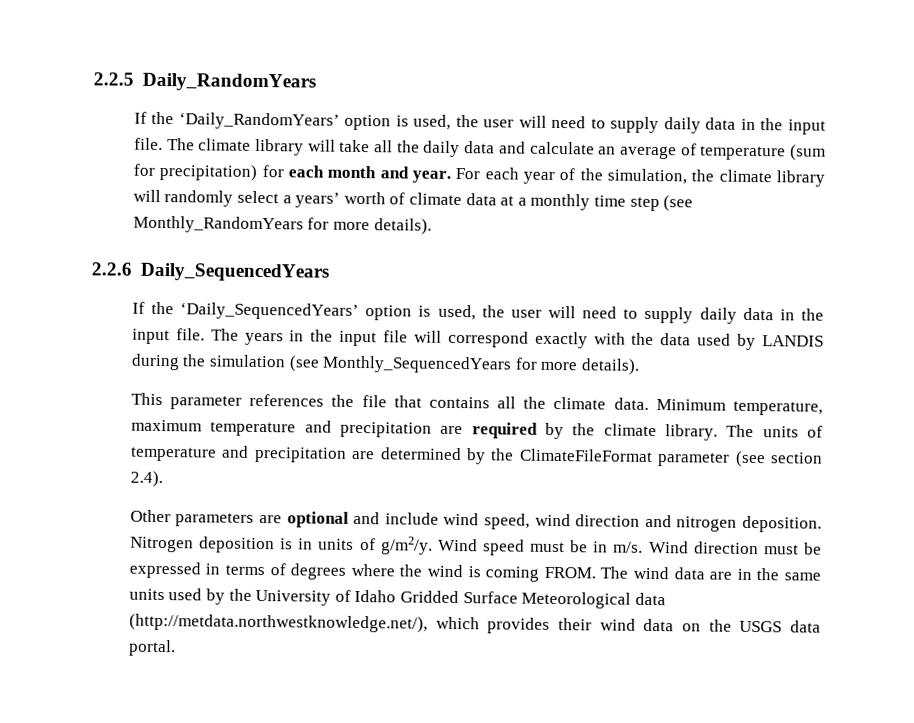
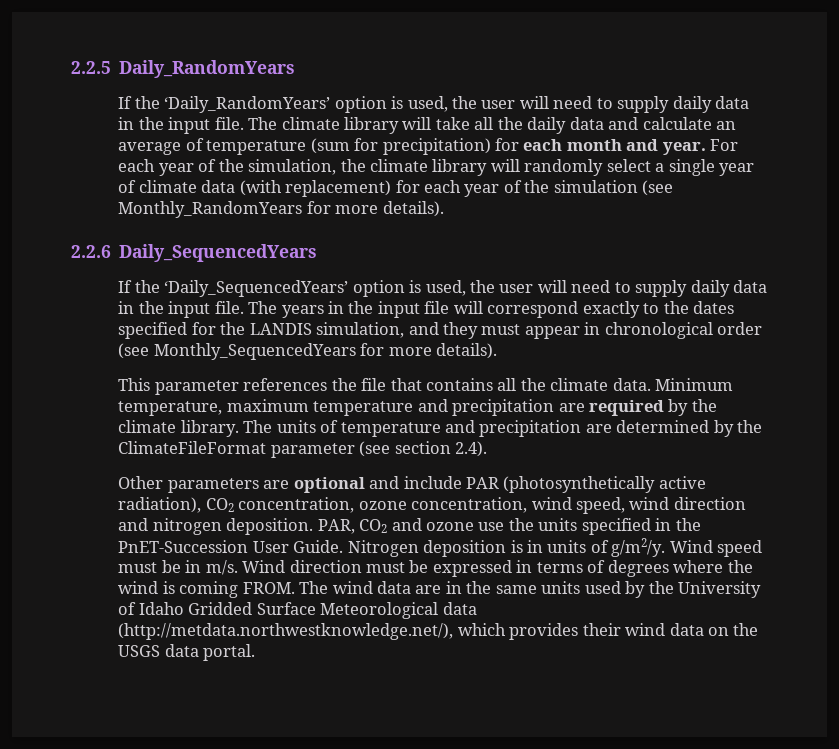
- For each year of the simulation, the climate library will randomly select a years’ worth of climate data at a monthly time step (see Monthly_RandomYears for more details).
+ For each year of the simulation, the climate library will randomly select a single year of climate data (with replacement) for each year of the simulation (see Monthly_RandomYears for more details).
- The years in the input file will correspond exactly with the data used by LANDIS during the simulation (see Monthly_SequencedYears for more details).
+ The years in the input file will correspond exactly to the dates specified for the LANDIS simulation, and they must appear in chronological order (see Monthly_SequencedYears for more details).
- Other parameters are optional and include wind speed, wind direction and nitrogen deposition.
+ Other parameters are optional and include PAR (photosynthetically active radiation), CO2 concentration, ozone concentration, wind speed, wind direction and nitrogen deposition.
+ PAR, CO2 and ozone use the units specified in the PnET-Succession User Guide.

